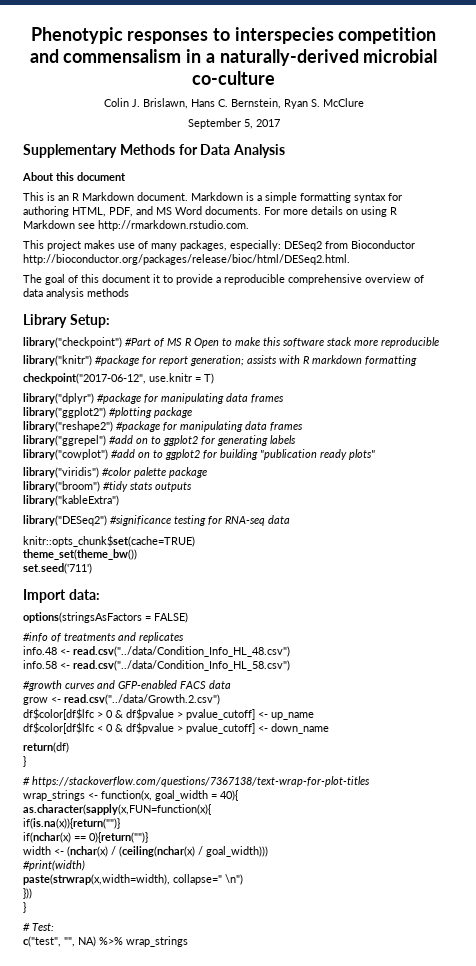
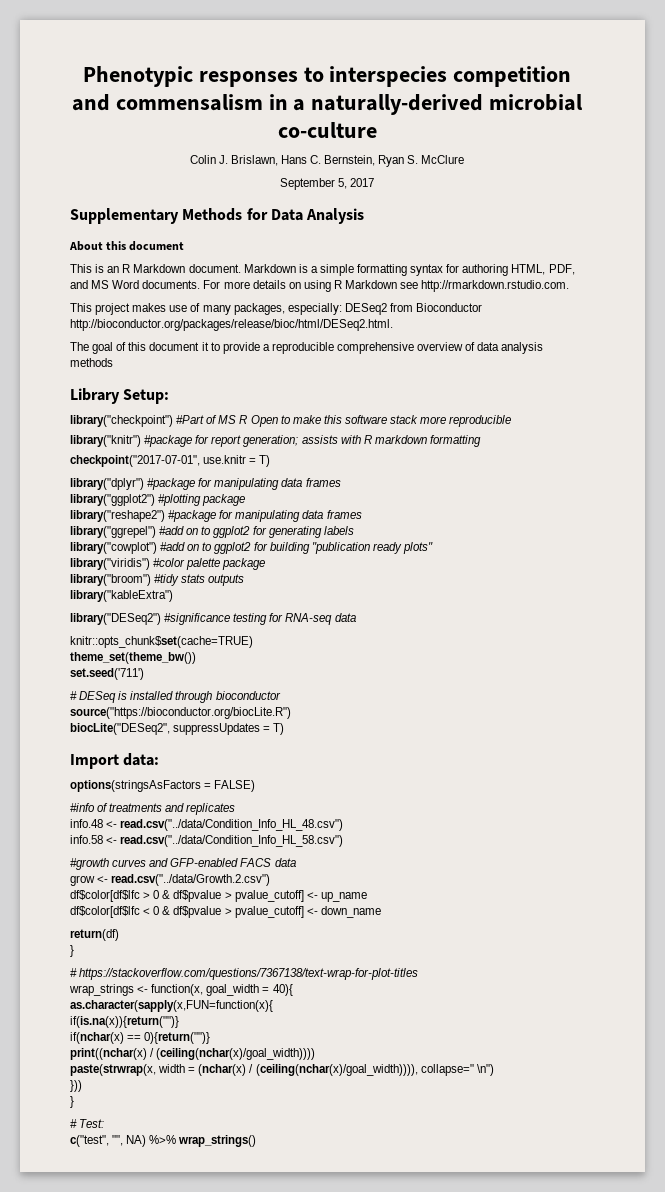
- checkpoint("2017-06-12", use.knitr = T)
+ checkpoint("2017-07-01", use.knitr = T)
+ # DESeq is installed through bioconductor
+ source("https://bioconductor.org/biocLite.R")
+ biocLite("DESeq2", suppressUpdates = T)
- width <- (nchar(x) / (ceiling(nchar(x) / goal_width)))
- #print(width)
- paste(strwrap(x,width=width), collapse=" \n")
+ print((nchar(x) / (ceiling(nchar(x)/goal_width))))
+ paste(strwrap(x, width = (nchar(x) / (ceiling(nchar(x)/goal_width)))), collapse=" \n")
- c("test", "", NA) %>% wrap_strings
+ c("test", "", NA) %>% wrap_strings()

